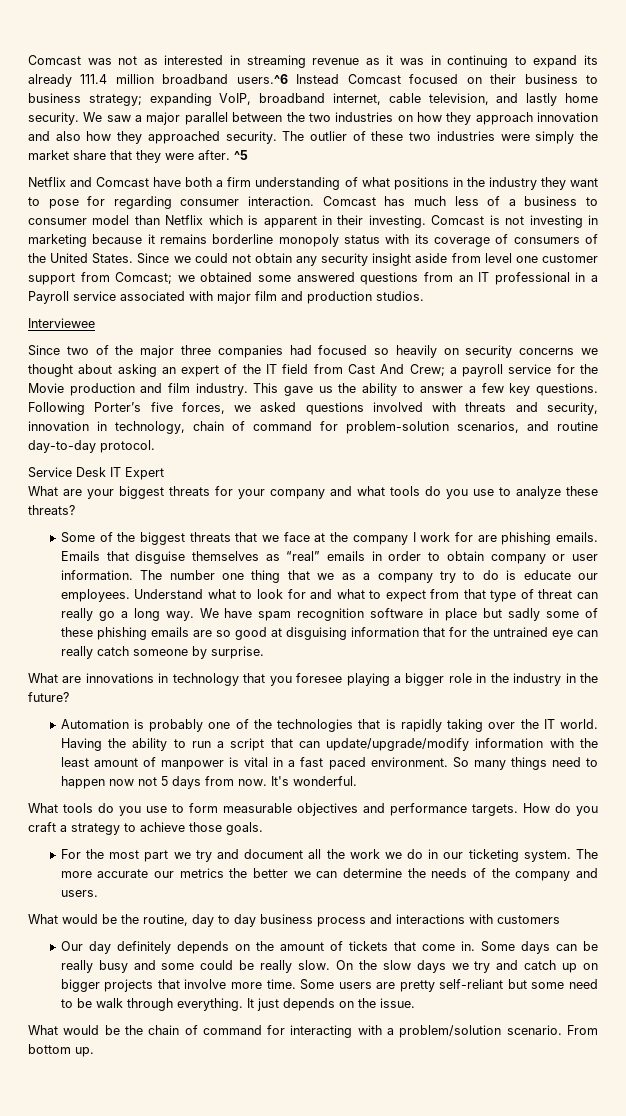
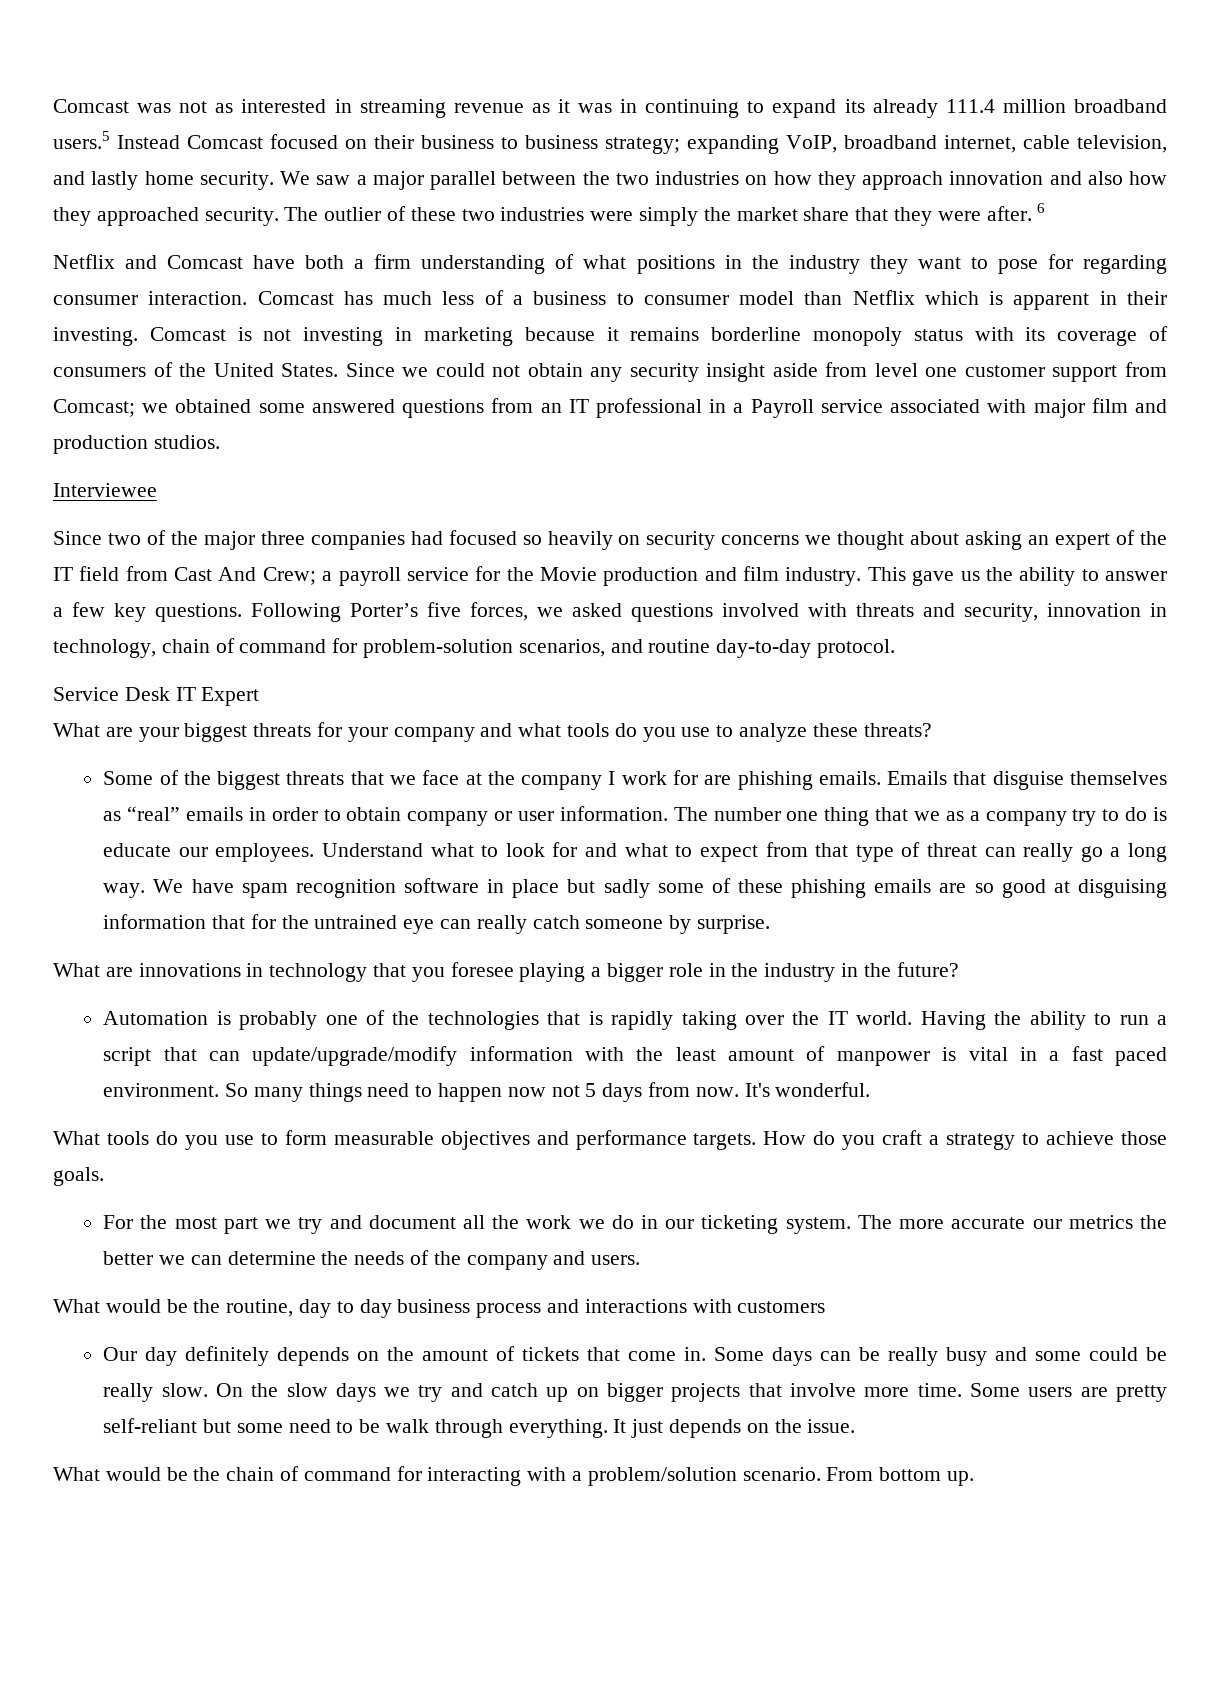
- Comcast was not as interested in streaming revenue as it was in continuing to expand its already 111.4 million broadband users.^6 Instead Comcast focused on their business to business strategy; expanding VoIP, broadband internet, cable television, and lastly home security.
+ Comcast was not as interested in streaming revenue as it was in continuing to expand its already 111.4 million broadband users.5 Instead Comcast focused on their business to business strategy; expanding VoIP, broadband internet, cable television, and lastly home security.
- ^5
+ 6

